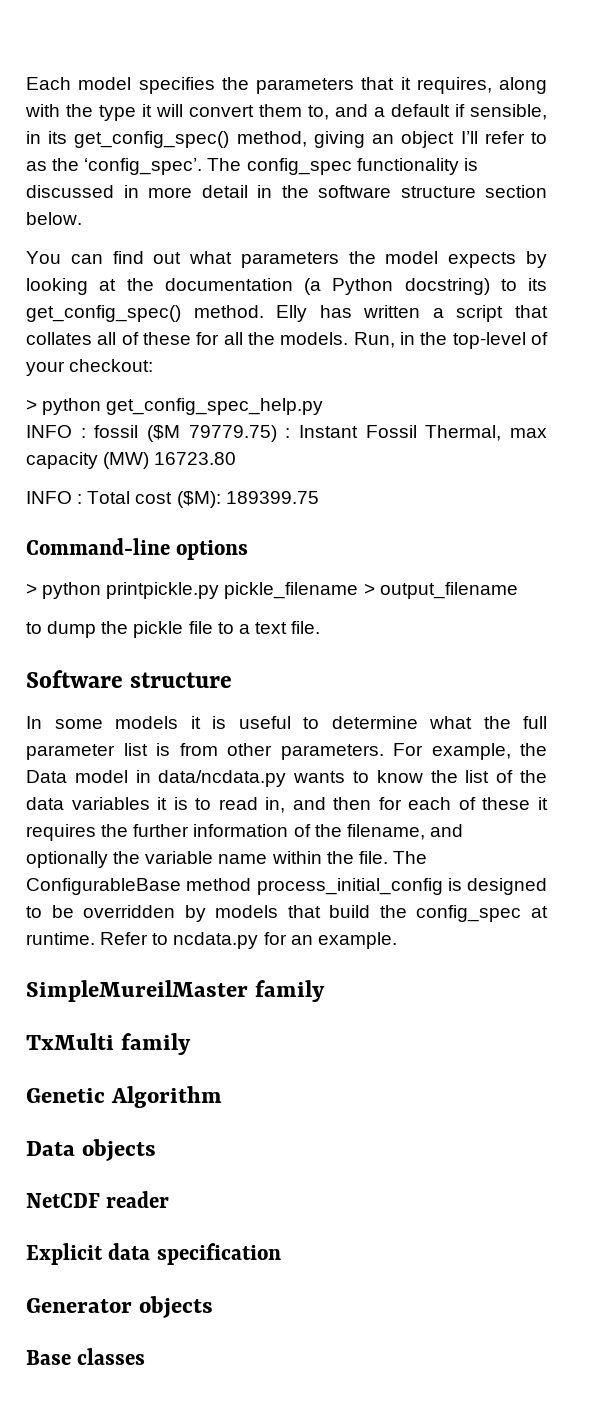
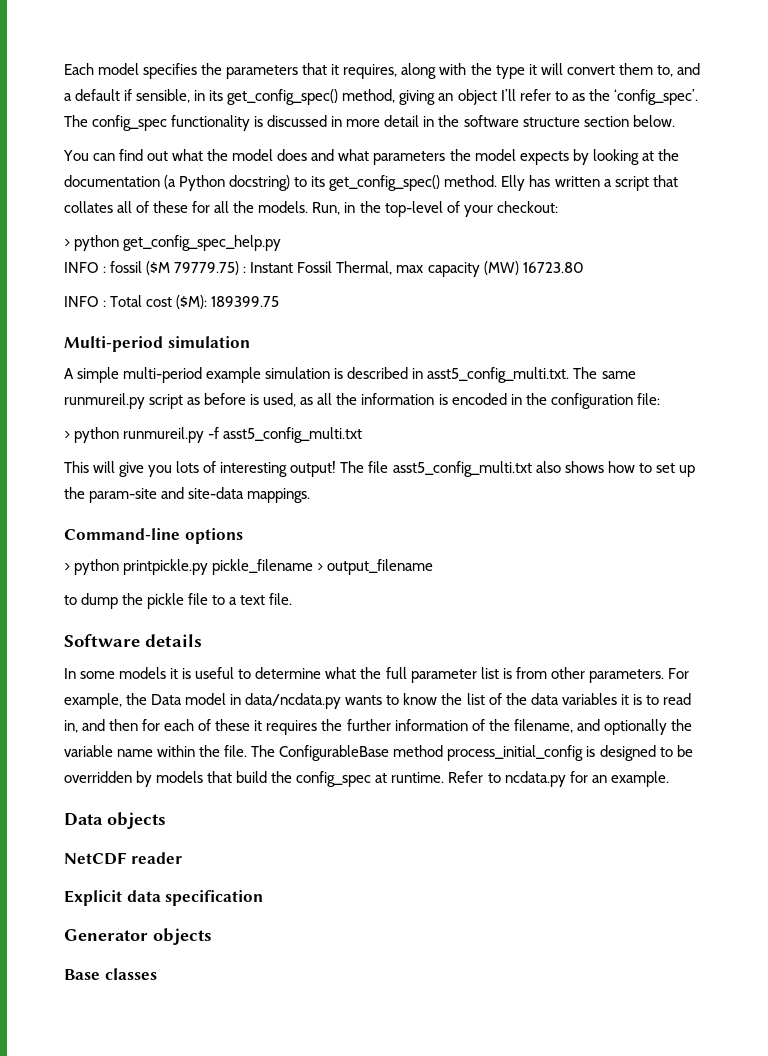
- You can find out what parameters the model expects by looking at the documentation (a Python docstring) to its get_config_spec() method.
+ You can find out what the model does and what parameters the model expects by looking at the documentation (a Python docstring) to its get_config_spec() method.
+ Multi-period simulation
+ A simple multi-period example simulation is described in asst5_config_multi.txt. The same runmureil.py script as before is used, as all the information is encoded in the configuration file:
+ > python runmureil.py -f asst5_config_multi.txt
+ This will give you lots of interesting output! The file asst5_config_multi.txt also shows how to set up the param-site and site-data mappings.
- Software structure
+ Software details
- SimpleMureilMaster family
- TxMulti family
- Genetic Algorithm

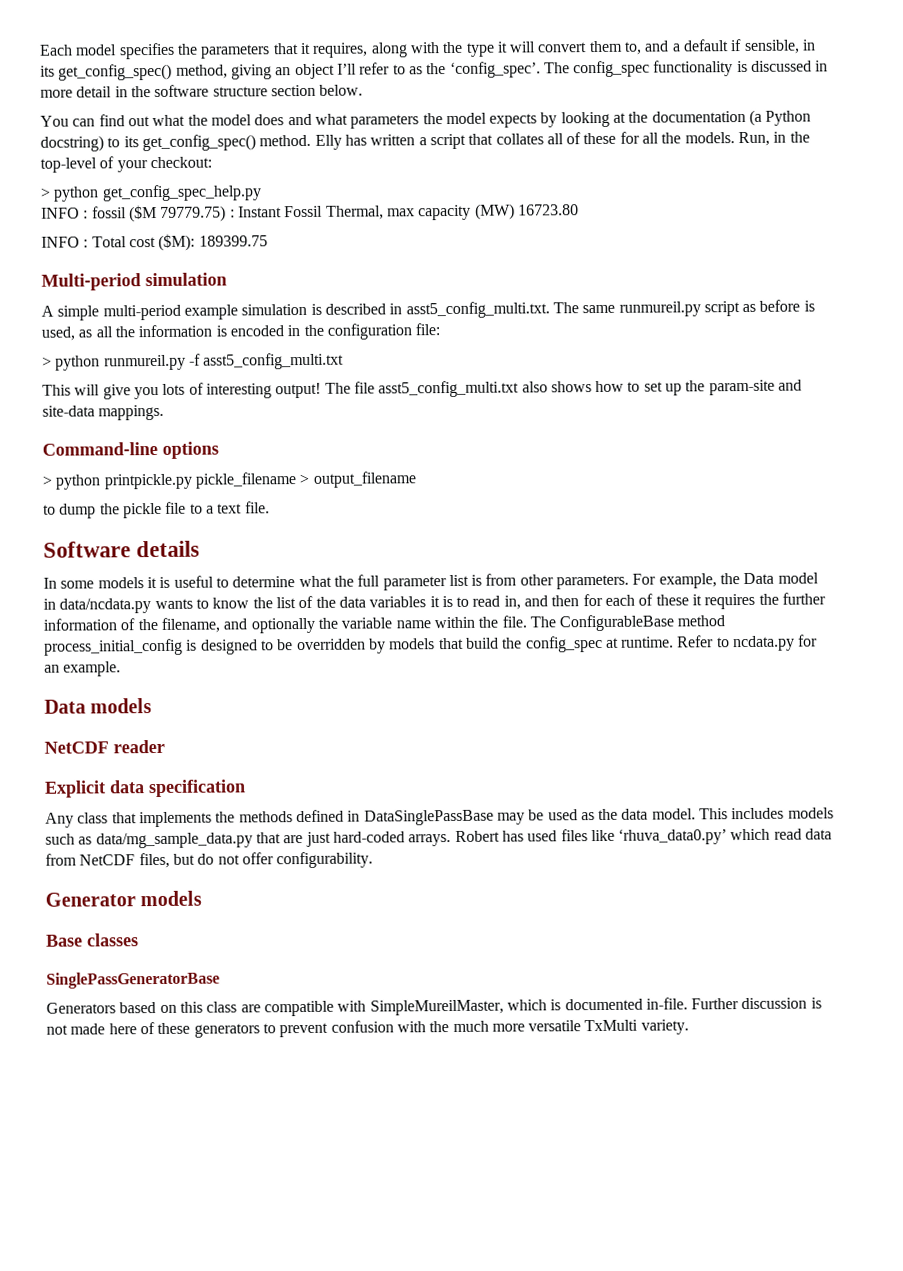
- Data objects
+ Data models
+ Any class that implements the methods defined in DataSinglePassBase may be used as the data model. This includes models such as data/mg_sample_data.py that are just hard-coded arrays. Robert has used files like ‘rhuva_data0.py’ which read data from NetCDF files, but do not offer configurability.
- Generator objects
+ Generator models
+ SinglePassGeneratorBase
+ Generators based on this class are compatible with SimpleMureilMaster, which is documented in-file. Further discussion is not made here of these generators to prevent confusion with the much more versatile TxMulti variety.

